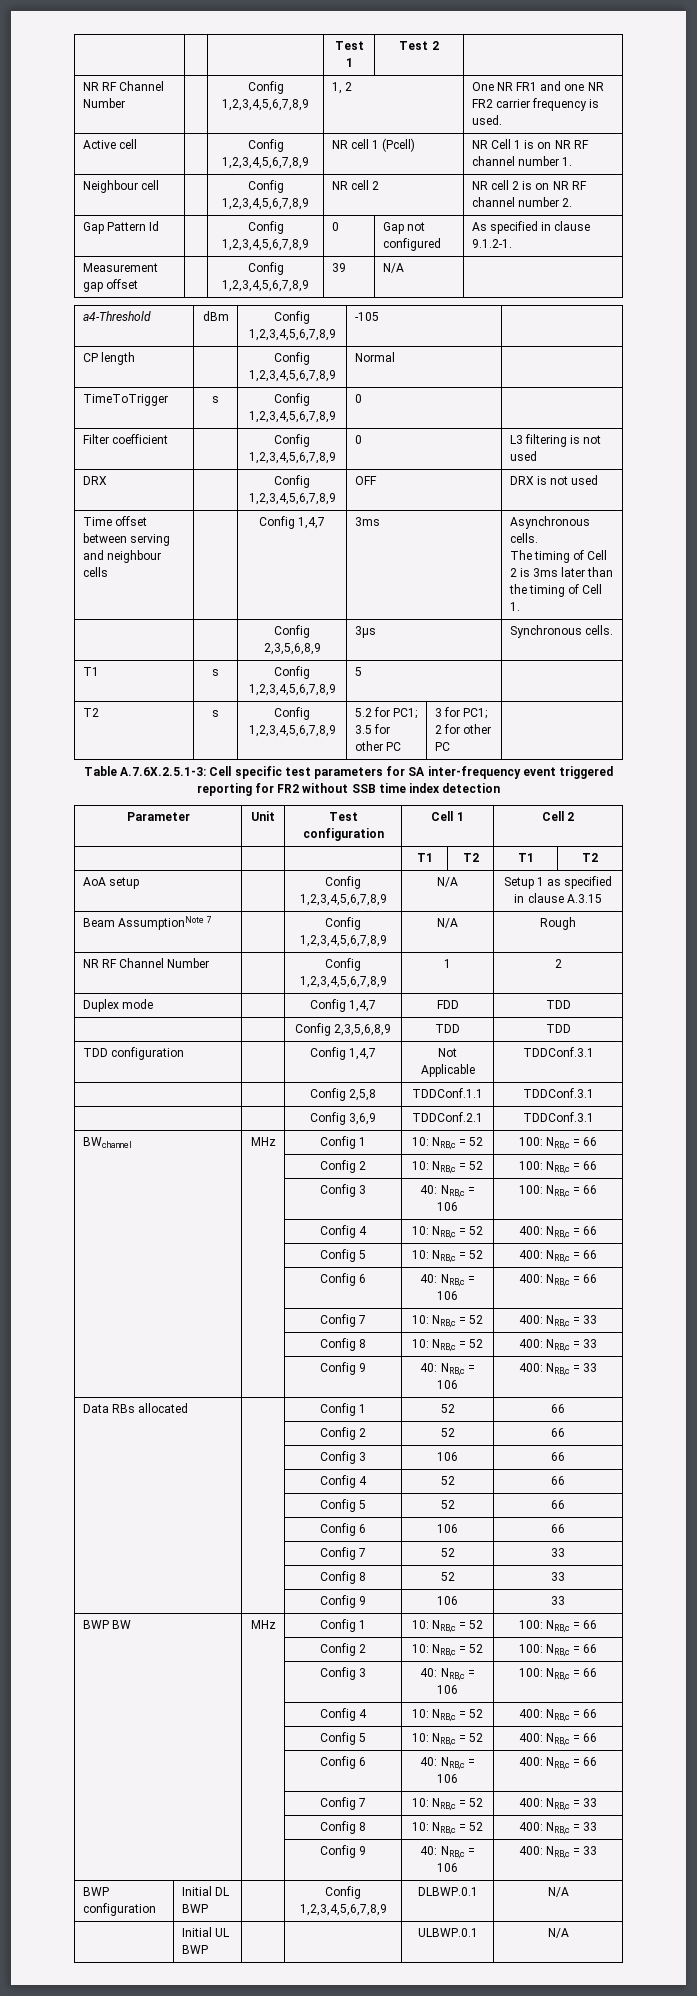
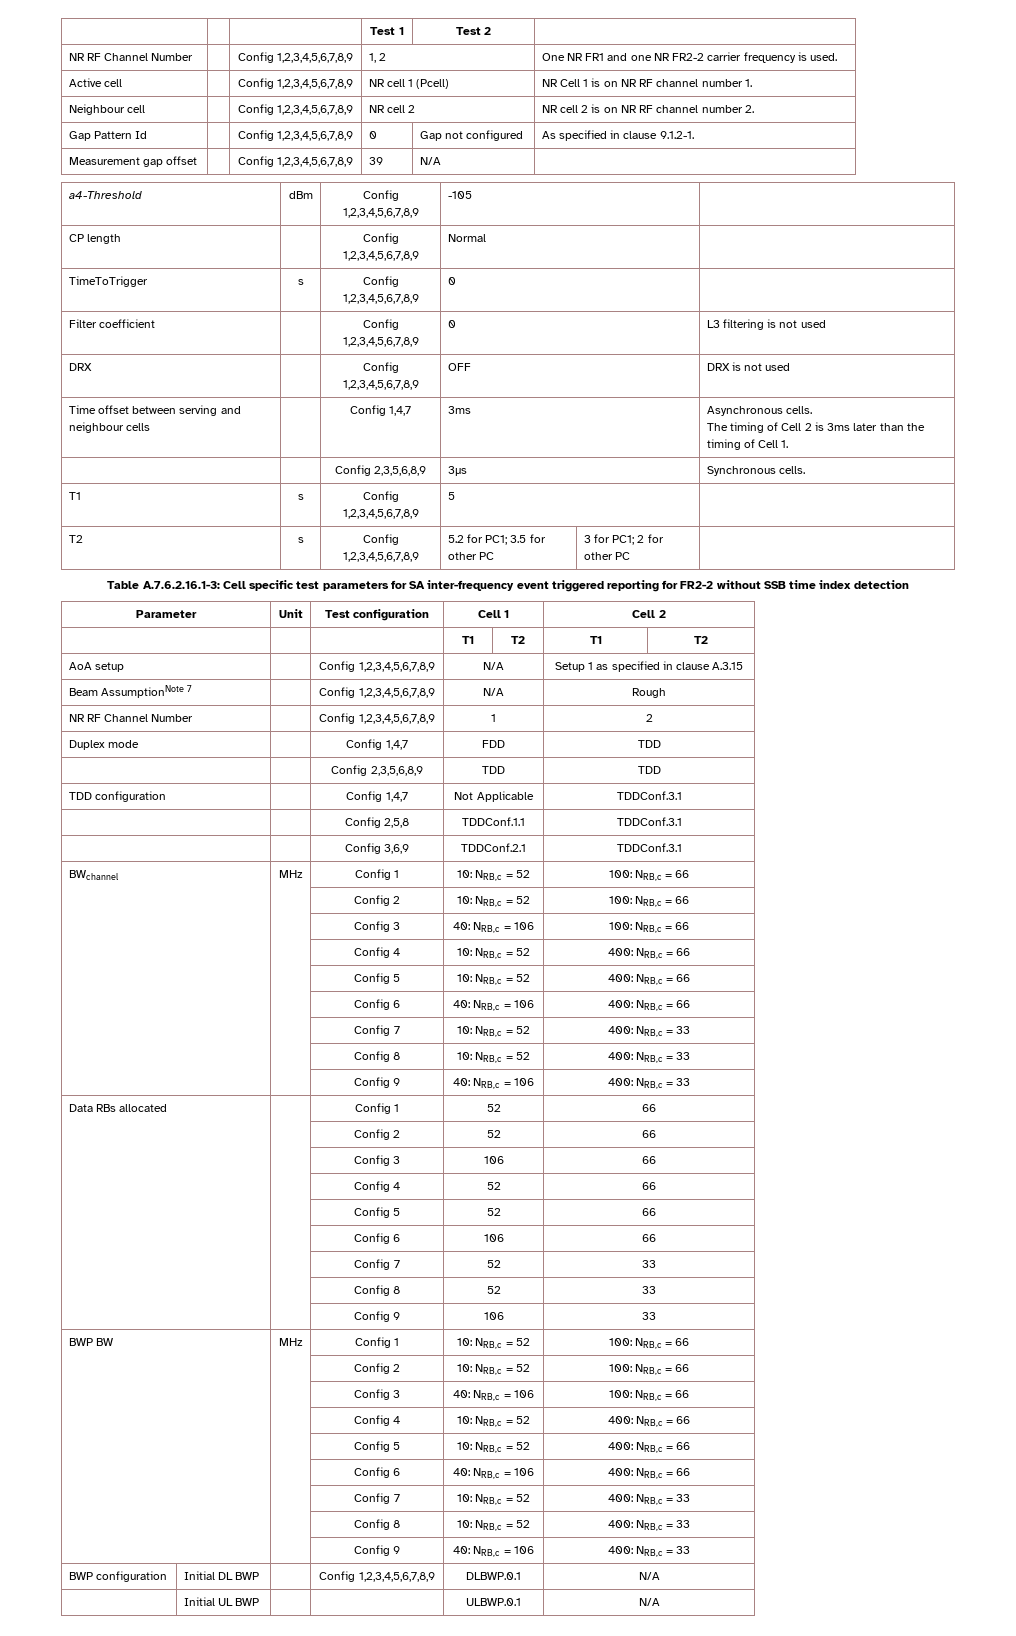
- NR RF Channel Number | | Config 1,2,3,4,5,6,7,8,9 | 1, 2 | One NR FR1 and one NR FR2 carrier frequency is used.
+ NR RF Channel Number | | Config 1,2,3,4,5,6,7,8,9 | 1, 2 | One NR FR1 and one NR FR2-2 carrier frequency is used.
- Table A.7.6X.2.5.1-3: Cell specific test parameters for SA inter-frequency event triggered reporting for FR2 without SSB time index detection
+ Table A.7.6.2.16.1-3: Cell specific test parameters for SA inter-frequency event triggered reporting for FR2-2 without SSB time index detection

